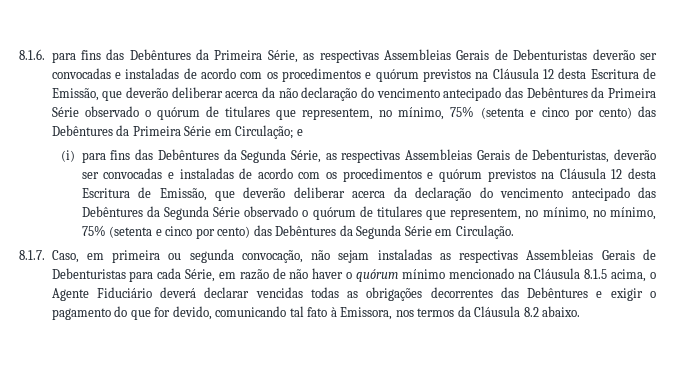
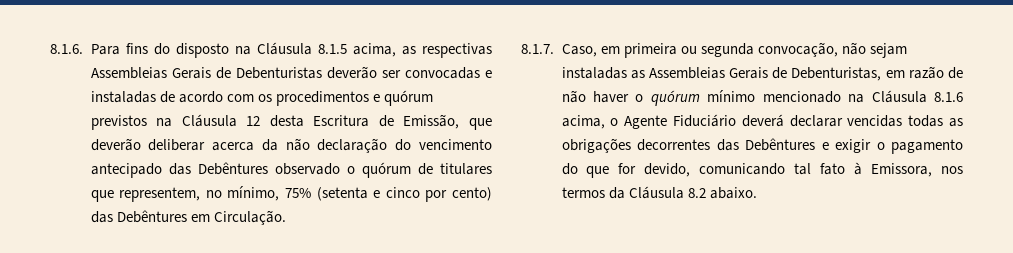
- 8.1.6. para fins das Debêntures da Primeira Série, as respectivas Assembleias Gerais de Debenturistas deverão ser convocadas e instaladas de acordo com os procedimentos e quórum previstos na Cláusula 12 desta Escritura de Emissão, que deverão deliberar acerca da não declaração do vencimento antecipado das Debêntures da Primeira Série observado o quórum de titulares que representem, no mínimo, 75% (setenta e cinco por cento) das Debêntures da Primeira Série em Circulação; e
- (i) para fins das Debêntures da Segunda Série, as respectivas Assembleias Gerais de Debenturistas, deverão ser convocadas e instaladas de acordo com os procedimentos e quórum previstos na Cláusula 12 desta Escritura de Emissão, que deverão deliberar acerca da declaração do vencimento antecipado das Debêntures da Segunda Série observado o quórum de titulares que representem, no mínimo, no mínimo, 75% (setenta e cinco por cento) das Debêntures da Segunda Série em Circulação.
+ 8.1.6. Para fins do disposto na Cláusula 8.1.5 acima, as respectivas Assembleias Gerais de Debenturistas deverão ser convocadas e instaladas de acordo com os procedimentos e quórum previstos na Cláusula 12 desta Escritura de Emissão, que deverão deliberar acerca da não declaração do vencimento antecipado das Debêntures observado o quórum de titulares que representem, no mínimo, 75% (setenta e cinco por cento) das Debêntures em Circulação.
- 8.1.7. Caso, em primeira ou segunda convocação, não sejam instaladas as respectivas Assembleias Gerais de Debenturistas para cada Série, em razão de não haver o quórum mínimo mencionado na Cláusula 8.1.5 acima, o Agente Fiduciário deverá declarar vencidas todas as obrigações decorrentes das Debêntures e exigir o pagamento do que for devido, comunicando tal fato à Emissora, nos termos da Cláusula 8.2 abaixo.
+ 8.1.7. Caso, em primeira ou segunda convocação, não sejam instaladas as Assembleias Gerais de Debenturistas, em razão de não haver o quórum mínimo mencionado na Cláusula 8.1.6 acima, o Agente Fiduciário deverá declarar vencidas todas as obrigações decorrentes das Debêntures e exigir o pagamento do que for devido, comunicando tal fato à Emissora, nos termos da Cláusula 8.2 abaixo.

